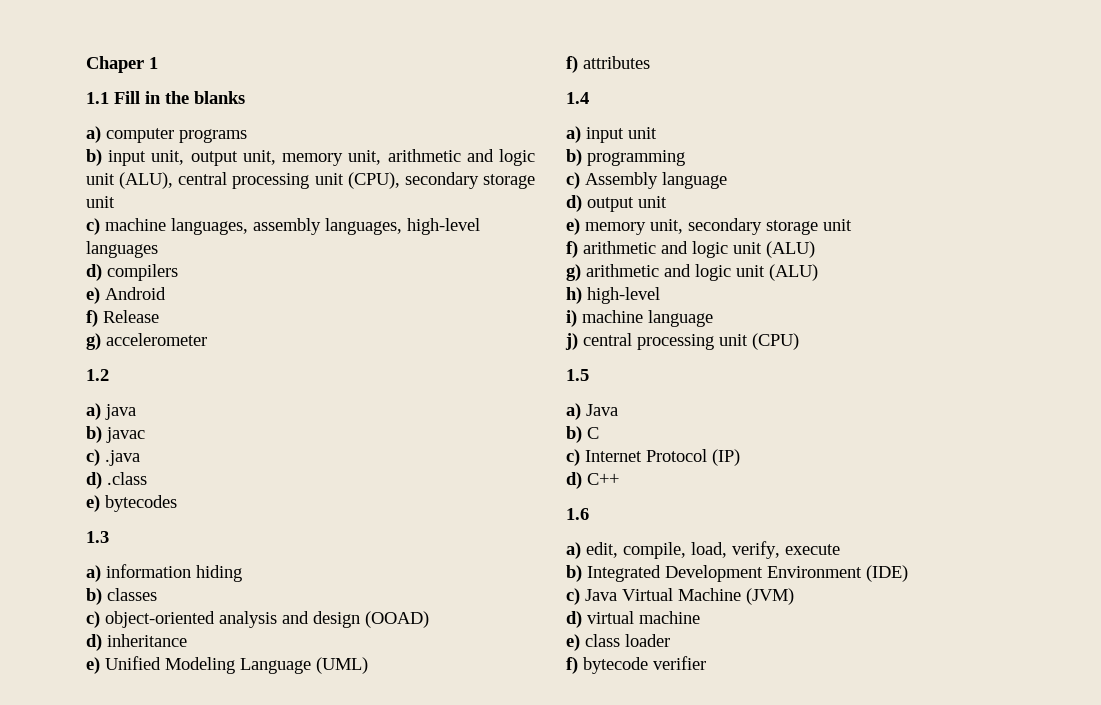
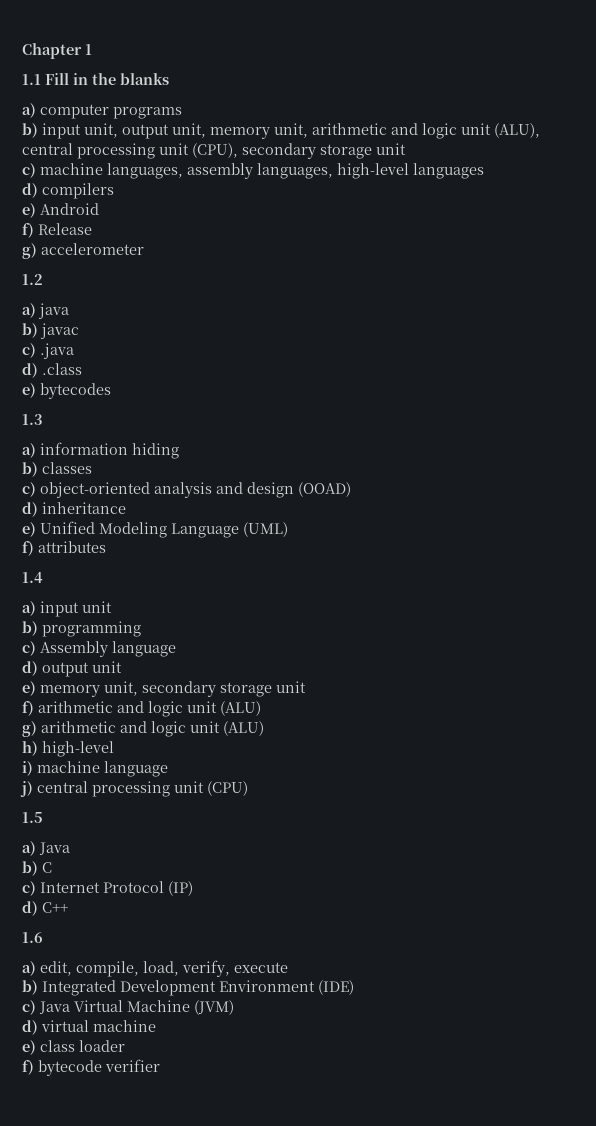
- Chaper 1
+ Chapter 1

